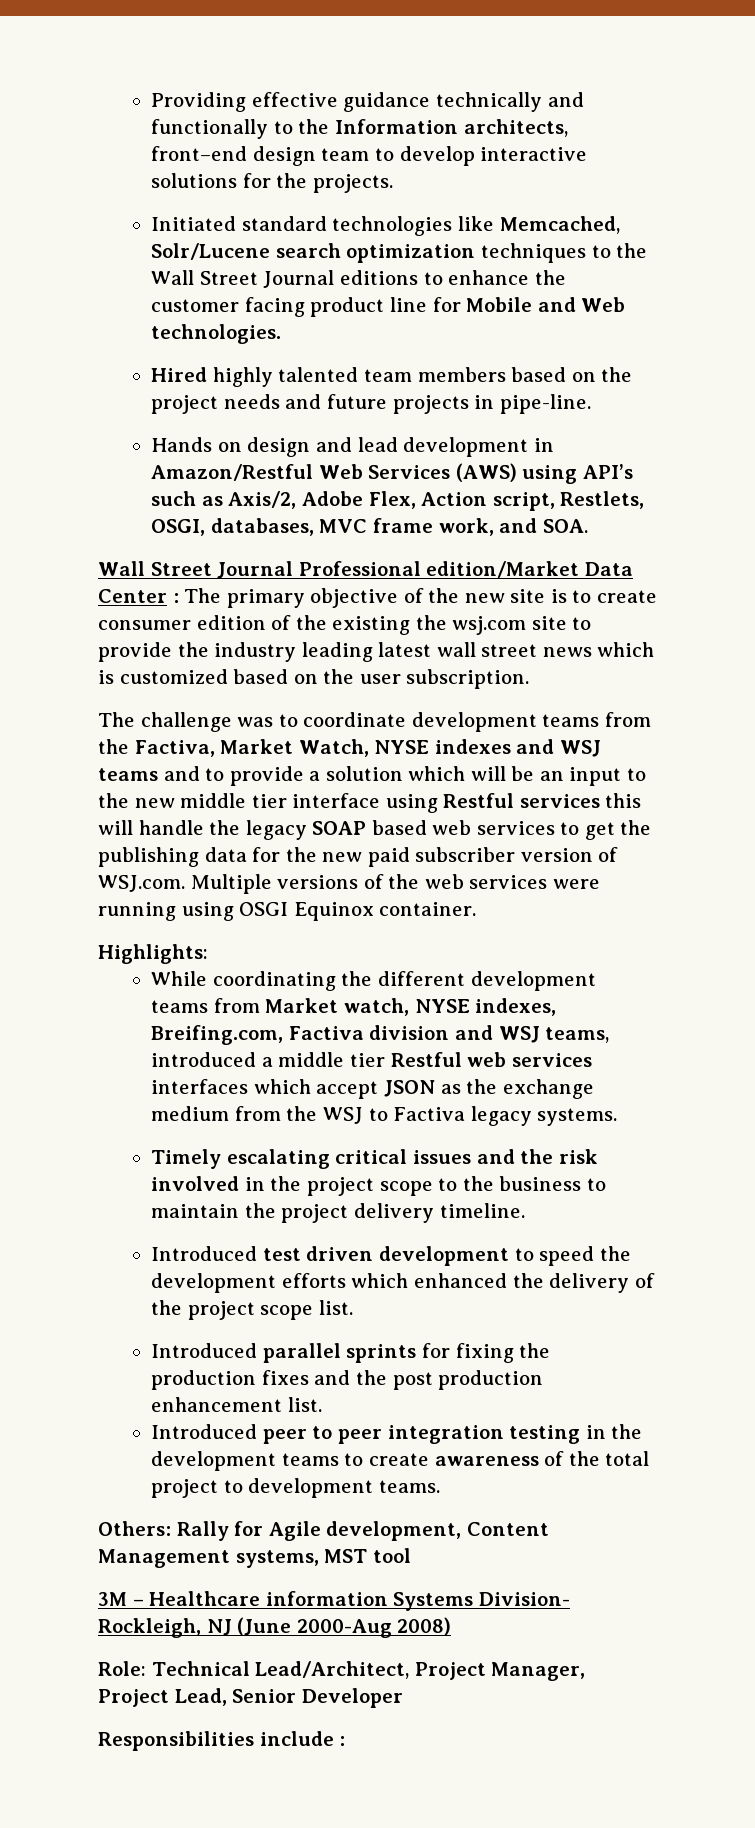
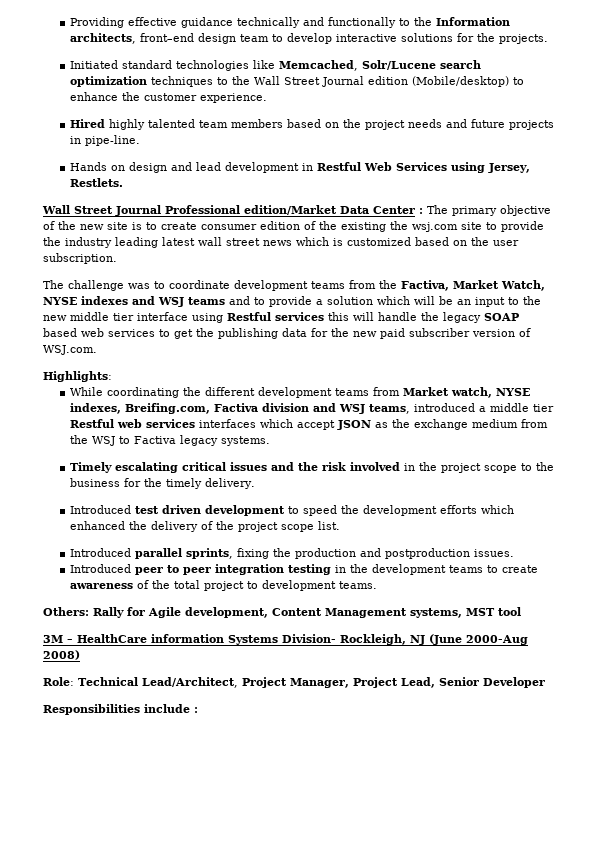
- Initiated standard technologies like Memcached, Solr/Lucene search optimization techniques to the Wall Street Journal editions to enhance the customer facing product line for Mobile and Web technologies.
+ Initiated standard technologies like Memcached, Solr/Lucene search optimization techniques to the Wall Street Journal edition (Mobile/desktop) to enhance the customer experience.
- Hands on design and lead development in Amazon/Restful Web Services (AWS) using API’s such as Axis/2, Adobe Flex, Action script, Restlets, OSGI, databases, MVC frame work, and SOA.
+ Hands on design and lead development in Restful Web Services using Jersey, Restlets.
- The challenge was to coordinate development teams from the Factiva, Market Watch, NYSE indexes and WSJ teams and to provide a solution which will be an input to the new middle tier interface using Restful services this will handle the legacy SOAP based web services to get the publishing data for the new paid subscriber version of WSJ.com. Multiple versions of the web services were running using OSGI Equinox container.
+ The challenge was to coordinate development teams from the Factiva, Market Watch, NYSE indexes and WSJ teams and to provide a solution which will be an input to the new middle tier interface using Restful services this will handle the legacy SOAP based web services to get the publishing data for the new paid subscriber version of WSJ.com.
- Timely escalating critical issues and the risk involved in the project scope to the business to maintain the project delivery timeline.
+ Timely escalating critical issues and the risk involved in the project scope to the business for the timely delivery.
- Introduced parallel sprints for fixing the production fixes and the post production enhancement list.
+ Introduced parallel sprints, fixing the production and postproduction issues.
- 3M – Healthcare information Systems Division- Rockleigh, NJ (June 2000-Aug 2008)
+ 3M – HealthCare information Systems Division- Rockleigh, NJ (June 2000-Aug 2008)

